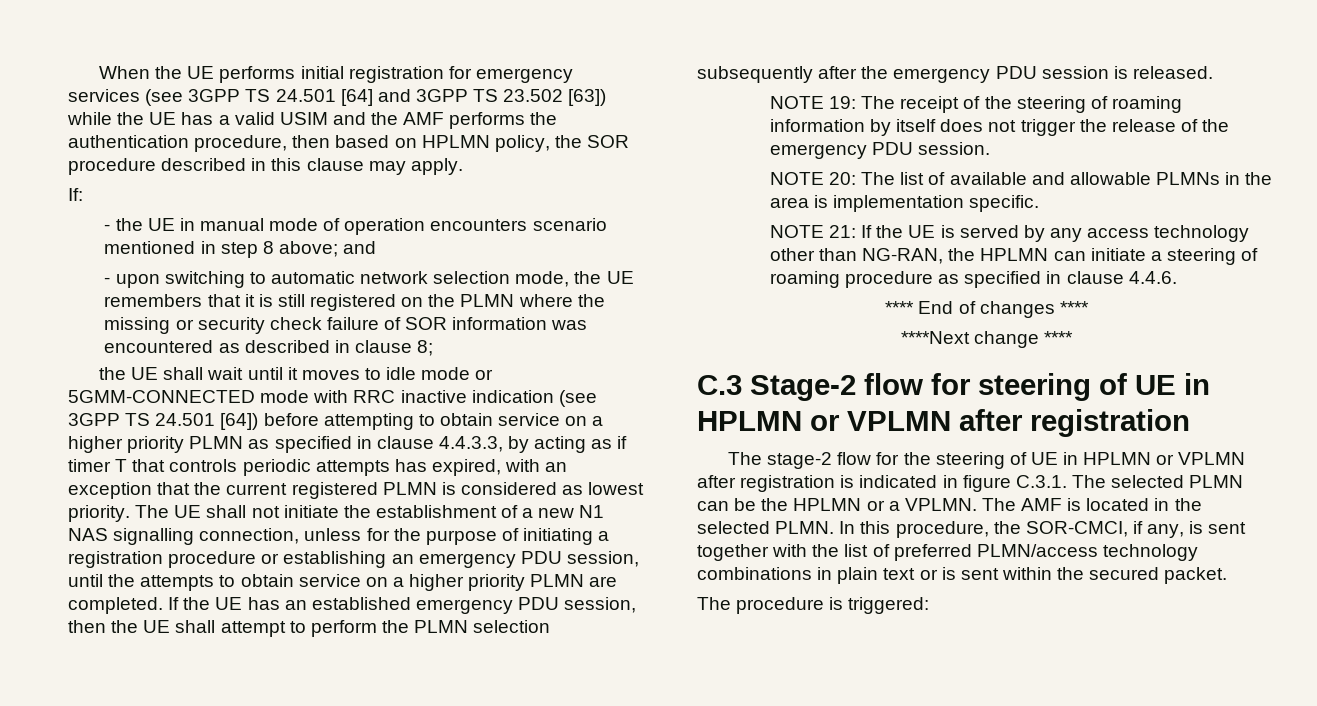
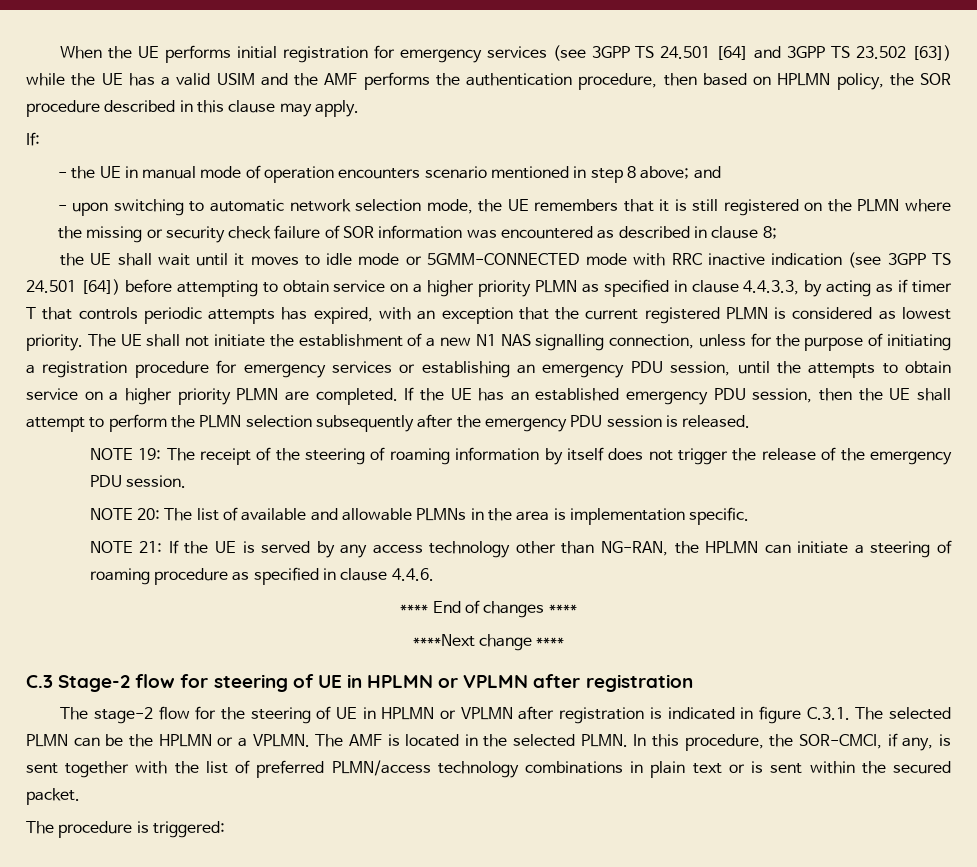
- The UE shall not initiate the establishment of a new N1 NAS signalling connection, unless for the purpose of initiating a registration procedure or establishing an emergency PDU session, until the attempts to obtain service on a higher priority PLMN are completed.
+ The UE shall not initiate the establishment of a new N1 NAS signalling connection, unless for the purpose of initiating a registration procedure for emergency services or establishing an emergency PDU session, until the attempts to obtain service on a higher priority PLMN are completed.

